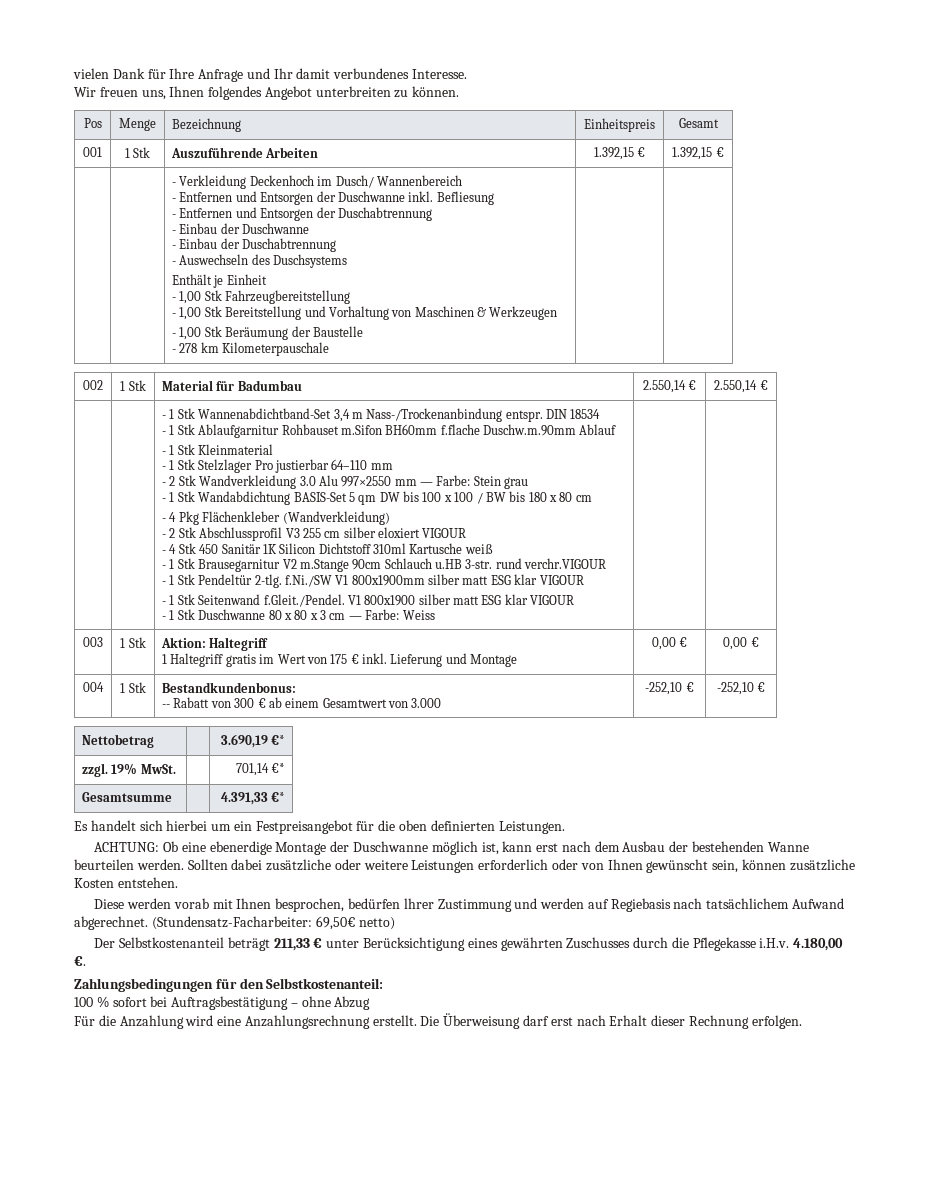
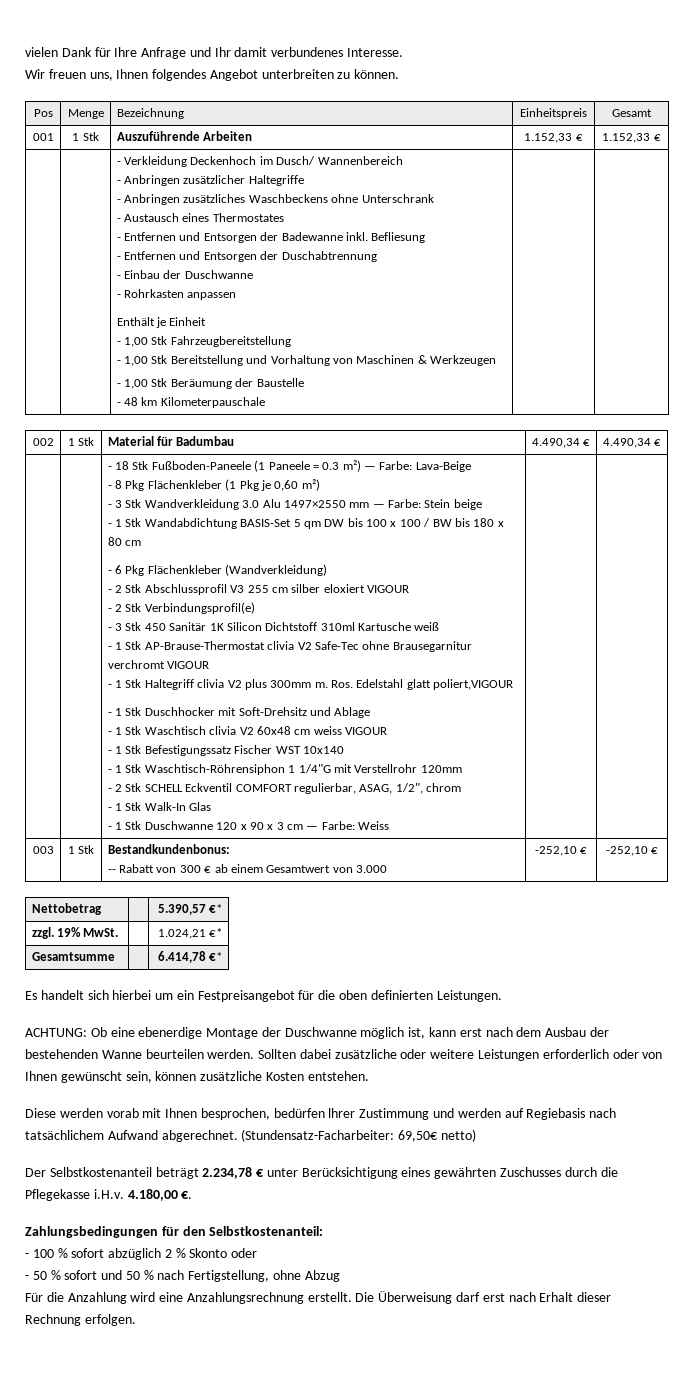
- 001 | 1 Stk | Auszuführende Arbeiten | 1.392,15 € | 1.392,15 €
+ 001 | 1 Stk | Auszuführende Arbeiten | 1.152,33 € | 1.152,33 €
- - Entfernen und Entsorgen der Duschwanne inkl.
+ - Anbringen zusätzlicher Haltegriffe
+ - Anbringen zusätzliches Waschbeckens ohne Unterschrank
+ - Austausch eines Thermostates
+ - Entfernen und Entsorgen der Badewanne inkl.
- - Einbau der Duschabtrennung
- - Auswechseln des Duschsystems
+ - Rohrkasten anpassen
- - 278 km Kilometerpauschale
+ - 48 km Kilometerpauschale
- 002 | 1 Stk | Material für Badumbau | 2.550,14 € | 2.550,14 €
- | | - 1 Stk Wannenabdichtband-Set 3,4 m Nass-/Trockenanbindung entspr. DIN 18534
- - 1 Stk Ablaufgarnitur Rohbauset m.Sifon BH60mm f.flache Duschw.m.90mm Ablauf
- - 1 Stk Kleinmaterial
- - 1 Stk Stelzlager Pro justierbar 64–110 mm
- - 2 Stk Wandverkleidung 3.0 Alu 997×2550 mm — Farbe: Stein grau
+ 002 | 1 Stk | Material für Badumbau | 4.490,34 € | 4.490,34 €
+ | | - 18 Stk Fußboden-Paneele (1 Paneele = 0.3 m²) — Farbe: Lava-Beige
+ - 8 Pkg Flächenkleber (1 Pkg je 0,60 m²)
+ - 3 Stk Wandverkleidung 3.0 Alu 1497×2550 mm — Farbe: Stein beige
- - 4 Pkg Flächenkleber (Wandverkleidung)
+ - 6 Pkg Flächenkleber (Wandverkleidung)
- - 4 Stk 450 Sanitär 1K Silicon Dichtstoff 310ml Kartusche weiß
+ - 2 Stk Verbindungsprofil(e)
+ - 3 Stk 450 Sanitär 1K Silicon Dichtstoff 310ml Kartusche weiß
- - 1 Stk Brausegarnitur V2 m.Stange 90cm Schlauch u.HB 3-str. rund verchr.VIGOUR
- - 1 Stk Pendeltür 2-tlg. f.Ni./SW V1 800x1900mm silber matt ESG klar VIGOUR
- - 1 Stk Seitenwand f.Gleit./Pendel. V1 800x1900 silber matt ESG klar VIGOUR
+ - 1 Stk AP-Brause-Thermostat clivia V2 Safe-Tec ohne Brausegarnitur verchromt VIGOUR
+ - 1 Stk Haltegriff clivia V2 plus 300mm m. Ros. Edelstahl glatt poliert,VIGOUR
+ - 1 Stk Duschhocker mit Soft-Drehsitz und Ablage
+ - 1 Stk Waschtisch clivia V2 60x48 cm weiss VIGOUR
+ - 1 Stk Befestigungssatz Fischer WST 10x140
+ - 1 Stk Waschtisch-Röhrensiphon 1 1/4"G mit Verstellrohr 120mm
+ - 2 Stk SCHELL Eckventil COMFORT regulierbar, ASAG, 1/2", chrom
+ - 1 Stk Walk-In Glas
- - 1 Stk Duschwanne 80 x 80 x 3 cm — Farbe: Weiss
+ - 1 Stk Duschwanne 120 x 90 x 3 cm — Farbe: Weiss
- 003 | 1 Stk | Aktion: Haltegriff
- 1 Haltegriff gratis im Wert von 175 € inkl. Lieferung und Montage | 0,00 € | 0,00 €
- 004 | 1 Stk | Bestandkundenbonus:
+ 003 | 1 Stk | Bestandkundenbonus:
- Nettobetrag | | 3.690,19 €*
+ Nettobetrag | | 5.390,57 €*
- zzgl. 19% MwSt. | | 701,14 €*
+ zzgl. 19% MwSt. | | 1.024,21 €*
- Gesamtsumme | | 4.391,33 €*
+ Gesamtsumme | | 6.414,78 €*
- Der Selbstkostenanteil beträgt 211,33 € unter Berücksichtigung eines gewährten Zuschusses durch die Pflegekasse i.H.v. 4.180,00 €.
+ Der Selbstkostenanteil beträgt 2.234,78 € unter Berücksichtigung eines gewährten Zuschusses durch die Pflegekasse i.H.v. 4.180,00 €.
- 100 % sofort bei Auftragsbestätigung – ohne Abzug
+ - 100 % sofort abzüglich 2 % Skonto oder
+ - 50 % sofort und 50 % nach Fertigstellung, ohne Abzug

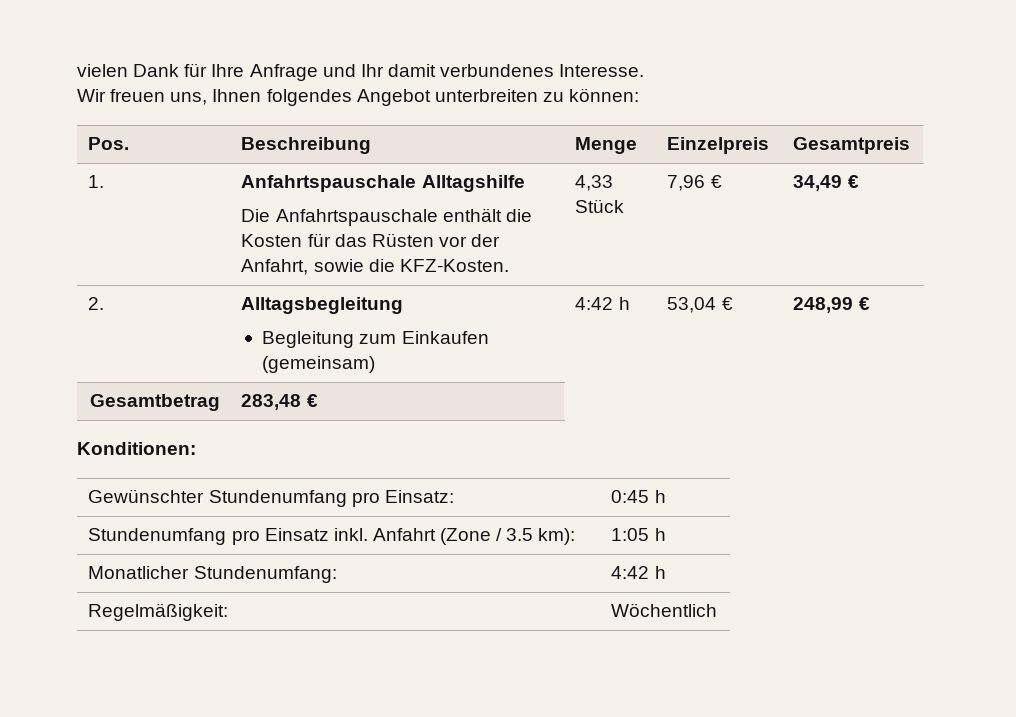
- Wir freuen uns, Ihnen folgendes Angebot unterbreiten zu können.
- Pos | Menge | Bezeichnung | Einheitspreis | Gesamt
- 001 | 1 Stk | Auszuführende Arbeiten | 1.152,33 € | 1.152,33 €
- | | - Verkleidung Deckenhoch im Dusch/ Wannenbereich
- - Anbringen zusätzlicher Haltegriffe
- - Anbringen zusätzliches Waschbeckens ohne Unterschrank
- - Austausch eines Thermostates
- - Entfernen und Entsorgen der Badewanne inkl. Befliesung
- - Entfernen und Entsorgen der Duschabtrennung
- - Einbau der Duschwanne
- - Rohrkasten anpassen
- Enthält je Einheit
- - 1,00 Stk Fahrzeugbereitstellung
- - 1,00 Stk Bereitstellung und Vorhaltung von Maschinen & Werkzeugen
- - 1,00 Stk Beräumung der Baustelle
- - 48 km Kilometerpauschale | |
- 002 | 1 Stk | Material für Badumbau | 4.490,34 € | 4.490,34 €
- | | - 18 Stk Fußboden-Paneele (1 Paneele = 0.3 m²) — Farbe: Lava-Beige
- - 8 Pkg Flächenkleber (1 Pkg je 0,60 m²)
- - 3 Stk Wandverkleidung 3.0 Alu 1497×2550 mm — Farbe: Stein beige
- - 1 Stk Wandabdichtung BASIS-Set 5 qm DW bis 100 x 100 / BW bis 180 x 80 cm
- - 6 Pkg Flächenkleber (Wandverkleidung)
- - 2 Stk Abschlussprofil V3 255 cm silber eloxiert VIGOUR
- - 2 Stk Verbindungsprofil(e)
- - 3 Stk 450 Sanitär 1K Silicon Dichtstoff 310ml Kartusche weiß
- - 1 Stk AP-Brause-Thermostat clivia V2 Safe-Tec ohne Brausegarnitur verchromt VIGOUR
- - 1 Stk Haltegriff clivia V2 plus 300mm m. Ros. Edelstahl glatt poliert,VIGOUR
- - 1 Stk Duschhocker mit Soft-Drehsitz und Ablage
- - 1 Stk Waschtisch clivia V2 60x48 cm weiss VIGOUR
- - 1 Stk Befestigungssatz Fischer WST 10x140
- - 1 Stk Waschtisch-Röhrensiphon 1 1/4"G mit Verstellrohr 120mm
- - 2 Stk SCHELL Eckventil COMFORT regulierbar, ASAG, 1/2", chrom
- - 1 Stk Walk-In Glas
- - 1 Stk Duschwanne 120 x 90 x 3 cm — Farbe: Weiss | |
- 003 | 1 Stk | Bestandkundenbonus:
- -- Rabatt von 300 € ab einem Gesamtwert von 3.000 | -252,10 € | -252,10 €
- Nettobetrag | | 5.390,57 €*
- zzgl. 19% MwSt. | | 1.024,21 €*
- Gesamtsumme | | 6.414,78 €*
- Es handelt sich hierbei um ein Festpreisangebot für die oben definierten Leistungen.
- ACHTUNG: Ob eine ebenerdige Montage der Duschwanne möglich ist, kann erst nach dem Ausbau der bestehenden Wanne beurteilen werden. Sollten dabei zusätzliche oder weitere Leistungen erforderlich oder von Ihnen gewünscht sein, können zusätzliche Kosten entstehen.
- Diese werden vorab mit Ihnen besprochen, bedürfen lhrer Zustimmung und werden auf Regiebasis nach tatsächlichem Aufwand abgerechnet. (Stundensatz-Facharbeiter: 69,50€ netto)
- Der Selbstkostenanteil beträgt 2.234,78 € unter Berücksichtigung eines gewährten Zuschusses durch die Pflegekasse i.H.v. 4.180,00 €.
- Zahlungsbedingungen für den Selbstkostenanteil:
- - 100 % sofort abzüglich 2 % Skonto oder
- - 50 % sofort und 50 % nach Fertigstellung, ohne Abzug
- Für die Anzahlung wird eine Anzahlungsrechnung erstellt. Die Überweisung darf erst nach Erhalt dieser Rechnung erfolgen.
+ Wir freuen uns, Ihnen folgendes Angebot unterbreiten zu können:
+ Pos. | Beschreibung | Menge | Einzelpreis | Gesamtpreis
+ 1. | Anfahrtspauschale Alltagshilfe
+ Die Anfahrtspauschale enthält die Kosten für das Rüsten vor der Anfahrt, sowie die KFZ-Kosten. | 4,33 Stück | 7,96 € | 34,49 €
+ 2. | Alltagsbegleitung
+ Begleitung zum Einkaufen (gemeinsam) | 4:42 h | 53,04 € | 248,99 €
+ Gesamtbetrag | 283,48 €
+ Konditionen:
+ Gewünschter Stundenumfang pro Einsatz: | 0:45 h
+ Stundenumfang pro Einsatz inkl. Anfahrt (Zone / 3.5 km): | 1:05 h
+ Monatlicher Stundenumfang: | 4:42 h
+ Regelmäßigkeit: | Wöchentlich

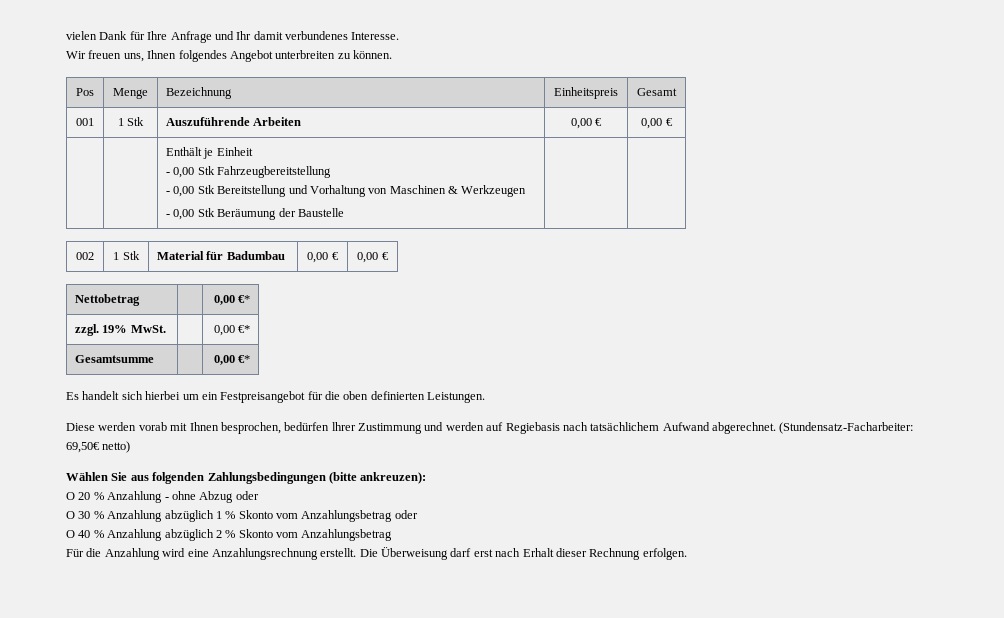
- Wir freuen uns, Ihnen folgendes Angebot unterbreiten zu können:
- Pos. | Beschreibung | Menge | Einzelpreis | Gesamtpreis
- 1. | Anfahrtspauschale Alltagshilfe
- Die Anfahrtspauschale enthält die Kosten für das Rüsten vor der Anfahrt, sowie die KFZ-Kosten. | 4,33 Stück | 7,96 € | 34,49 €
- 2. | Alltagsbegleitung
- Begleitung zum Einkaufen (gemeinsam) | 4:42 h | 53,04 € | 248,99 €
- Gesamtbetrag | 283,48 €
- Konditionen:
- Gewünschter Stundenumfang pro Einsatz: | 0:45 h
- Stundenumfang pro Einsatz inkl. Anfahrt (Zone / 3.5 km): | 1:05 h
- Monatlicher Stundenumfang: | 4:42 h
- Regelmäßigkeit: | Wöchentlich
+ Wir freuen uns, Ihnen folgendes Angebot unterbreiten zu können.
+ Pos | Menge | Bezeichnung | Einheitspreis | Gesamt
+ 001 | 1 Stk | Auszuführende Arbeiten | 0,00 € | 0,00 €
+ | | Enthält je Einheit
+ - 0,00 Stk Fahrzeugbereitstellung
+ - 0,00 Stk Bereitstellung und Vorhaltung von Maschinen & Werkzeugen
+ - 0,00 Stk Beräumung der Baustelle | |
+ 002 | 1 Stk | Material für Badumbau | 0,00 € | 0,00 €
+ Nettobetrag | | 0,00 €*
+ zzgl. 19% MwSt. | | 0,00 €*
+ Gesamtsumme | | 0,00 €*
+ Es handelt sich hierbei um ein Festpreisangebot für die oben definierten Leistungen.
+ Diese werden vorab mit Ihnen besprochen, bedürfen lhrer Zustimmung und werden auf Regiebasis nach tatsächlichem Aufwand abgerechnet. (Stundensatz-Facharbeiter: 69,50€ netto)
+ Wählen Sie aus folgenden Zahlungsbedingungen (bitte ankreuzen):
+ O 20 % Anzahlung - ohne Abzug oder
+ O 30 % Anzahlung abzüglich 1 % Skonto vom Anzahlungsbetrag oder
+ O 40 % Anzahlung abzüglich 2 % Skonto vom Anzahlungsbetrag
+ Für die Anzahlung wird eine Anzahlungsrechnung erstellt. Die Überweisung darf erst nach Erhalt dieser Rechnung erfolgen.

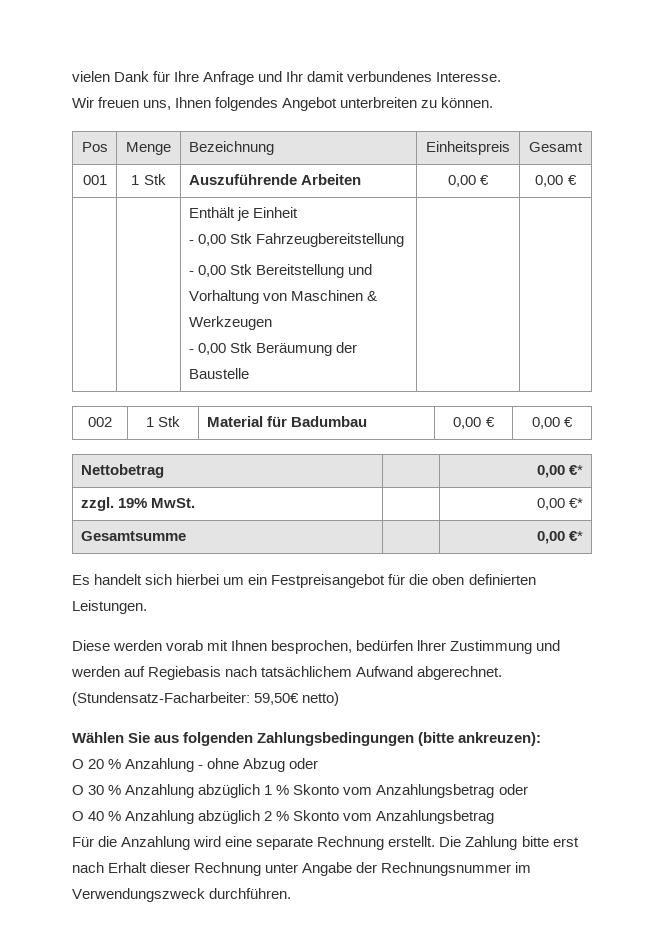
- (Stundensatz-Facharbeiter: 69,50€ netto)
+ (Stundensatz-Facharbeiter: 59,50€ netto)
- Für die Anzahlung wird eine Anzahlungsrechnung erstellt. Die Überweisung darf erst nach Erhalt dieser Rechnung erfolgen.
+ Für die Anzahlung wird eine separate Rechnung erstellt. Die Zahlung bitte erst nach Erhalt dieser Rechnung unter Angabe der Rechnungsnummer im Verwendungszweck durchführen.

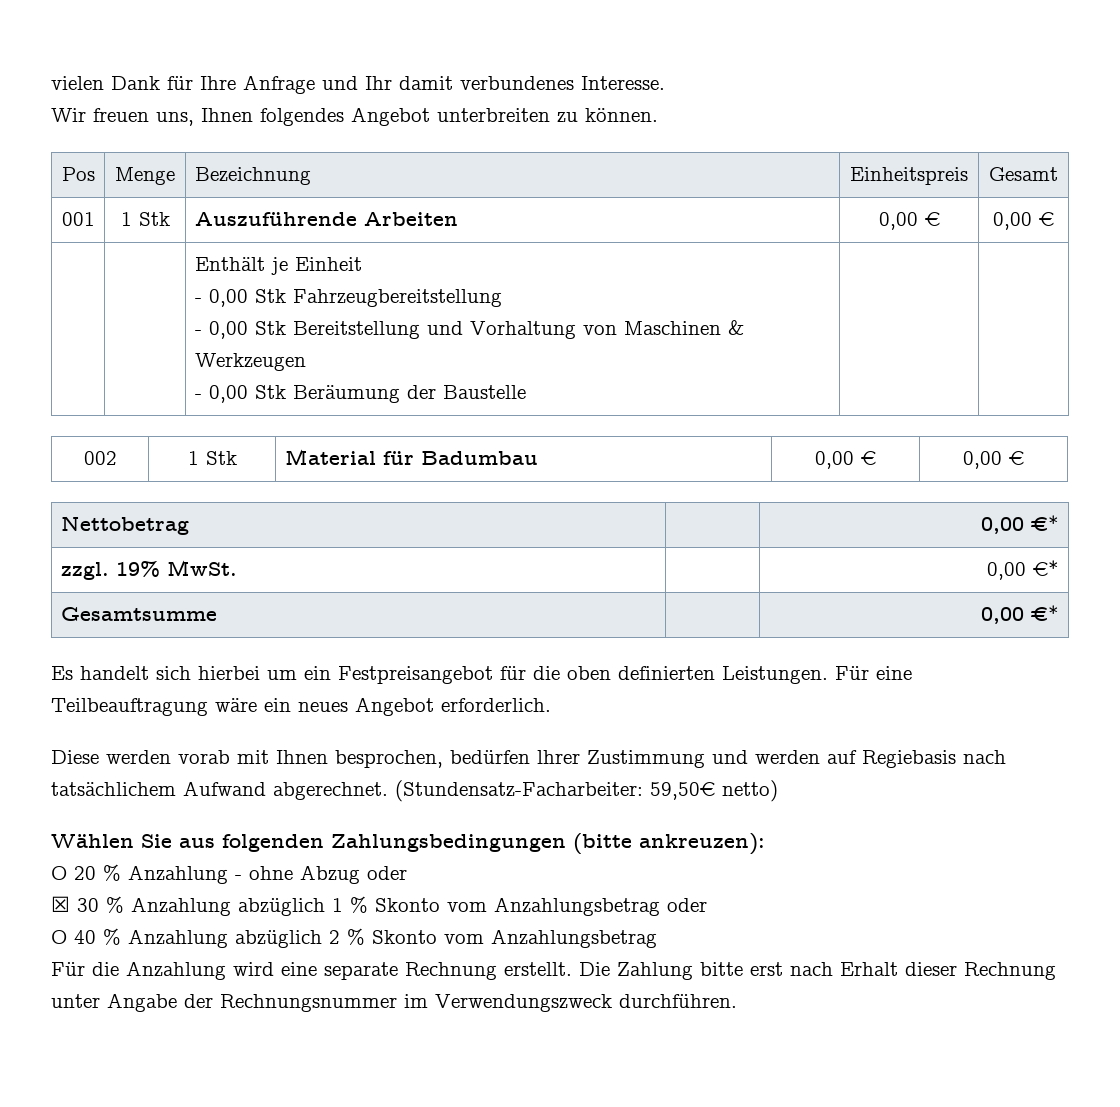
+ Für eine Teilbeauftragung wäre ein neues Angebot erforderlich.
- O 30 % Anzahlung abzüglich 1 % Skonto vom Anzahlungsbetrag oder
+ ☒ 30 % Anzahlung abzüglich 1 % Skonto vom Anzahlungsbetrag oder

